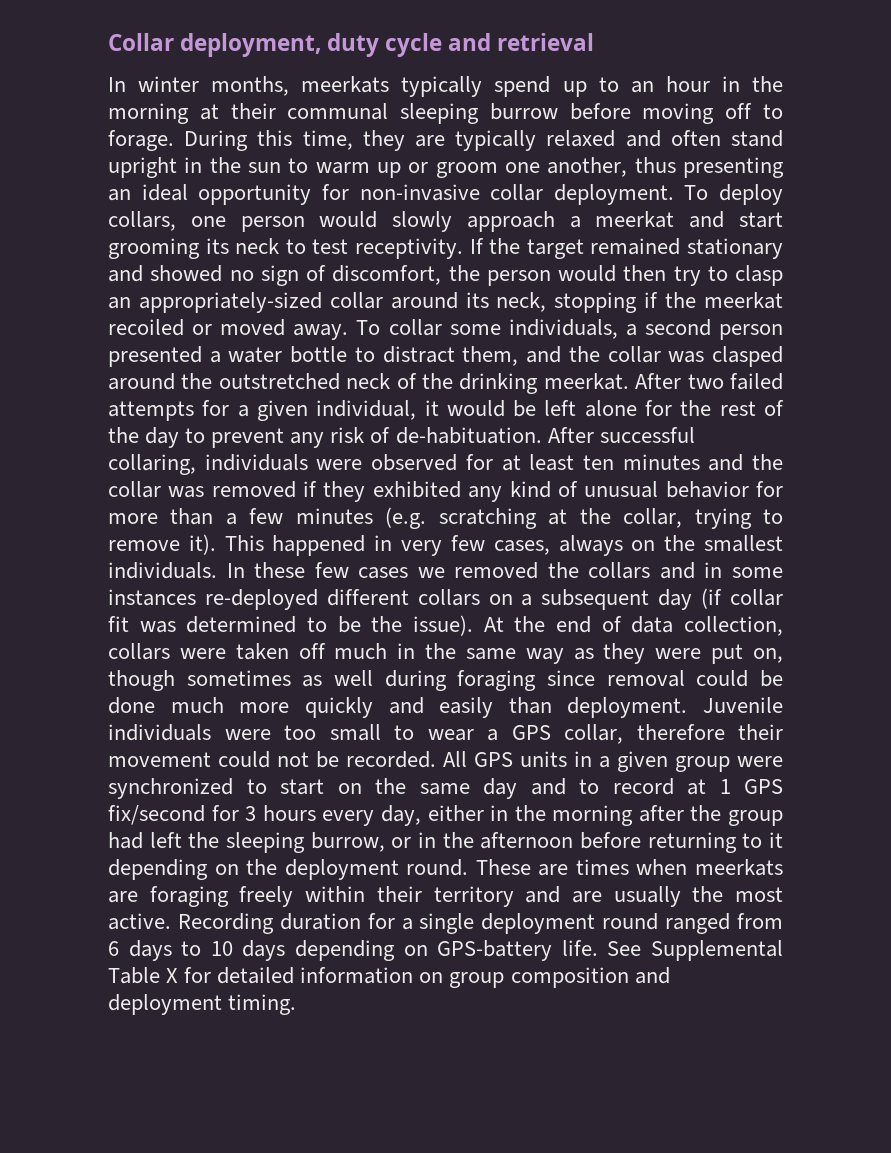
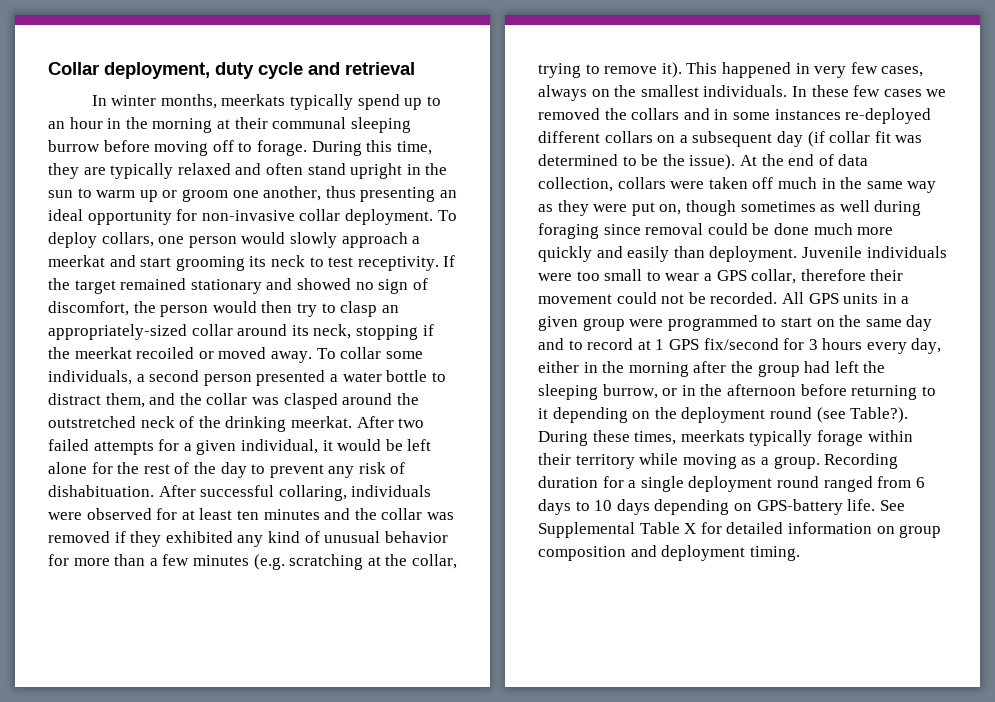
- After two failed attempts for a given individual, it would be left alone for the rest of the day to prevent any risk of de-habituation.
+ After two failed attempts for a given individual, it would be left alone for the rest of the day to prevent any risk of dishabituation.
- All GPS units in a given group were synchronized to start on the same day and to record at 1 GPS fix/second for 3 hours every day, either in the morning after the group had left the sleeping burrow, or in the afternoon before returning to it depending on the deployment round. These are times when meerkats are foraging freely within their territory and are usually the most active.
+ All GPS units in a given group were programmed to start on the same day and to record at 1 GPS fix/second for 3 hours every day, either in the morning after the group had left the sleeping burrow, or in the afternoon before returning to it depending on the deployment round (see Table?). During these times, meerkats typically forage within their territory while moving as a group.

